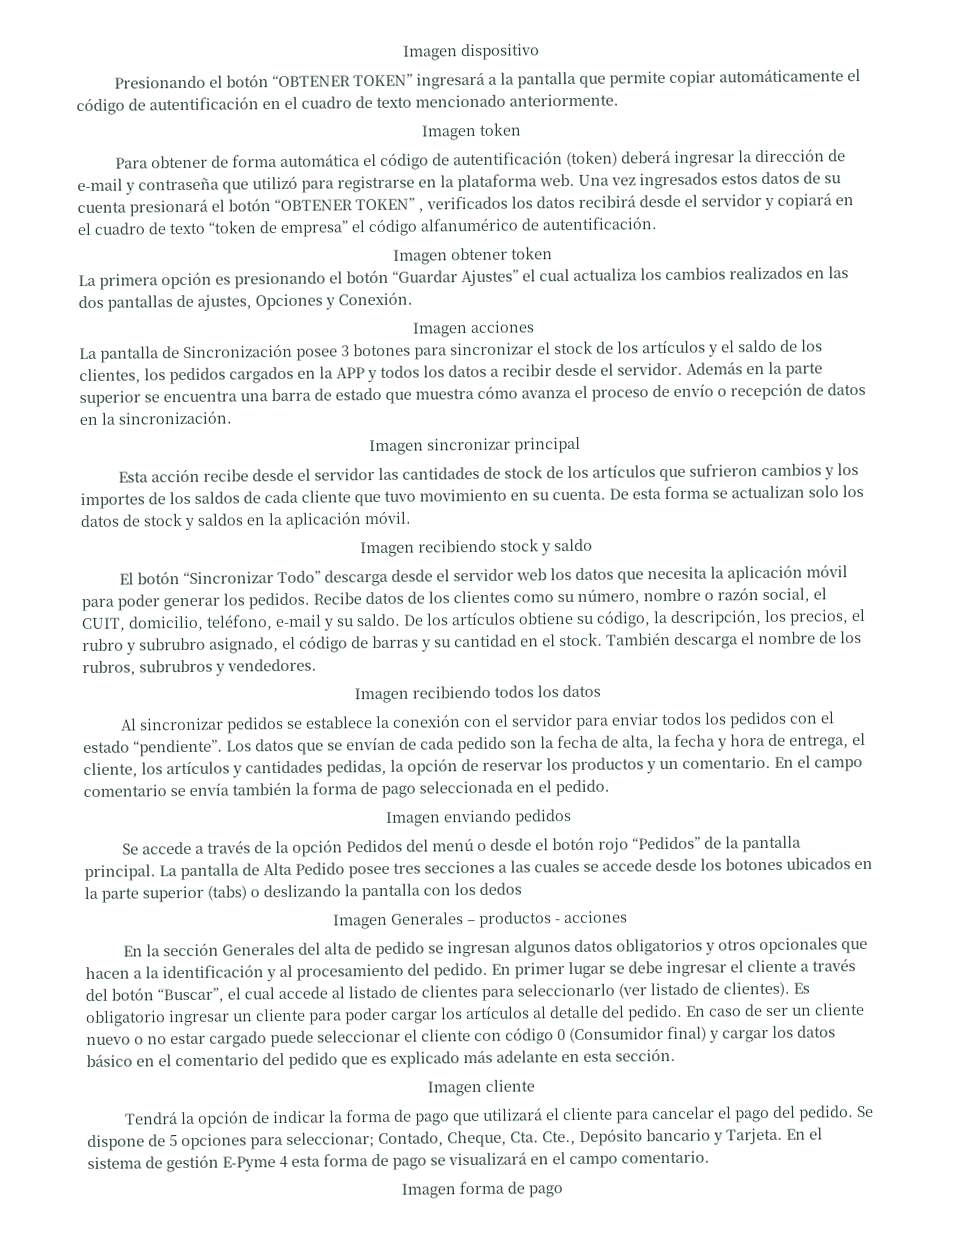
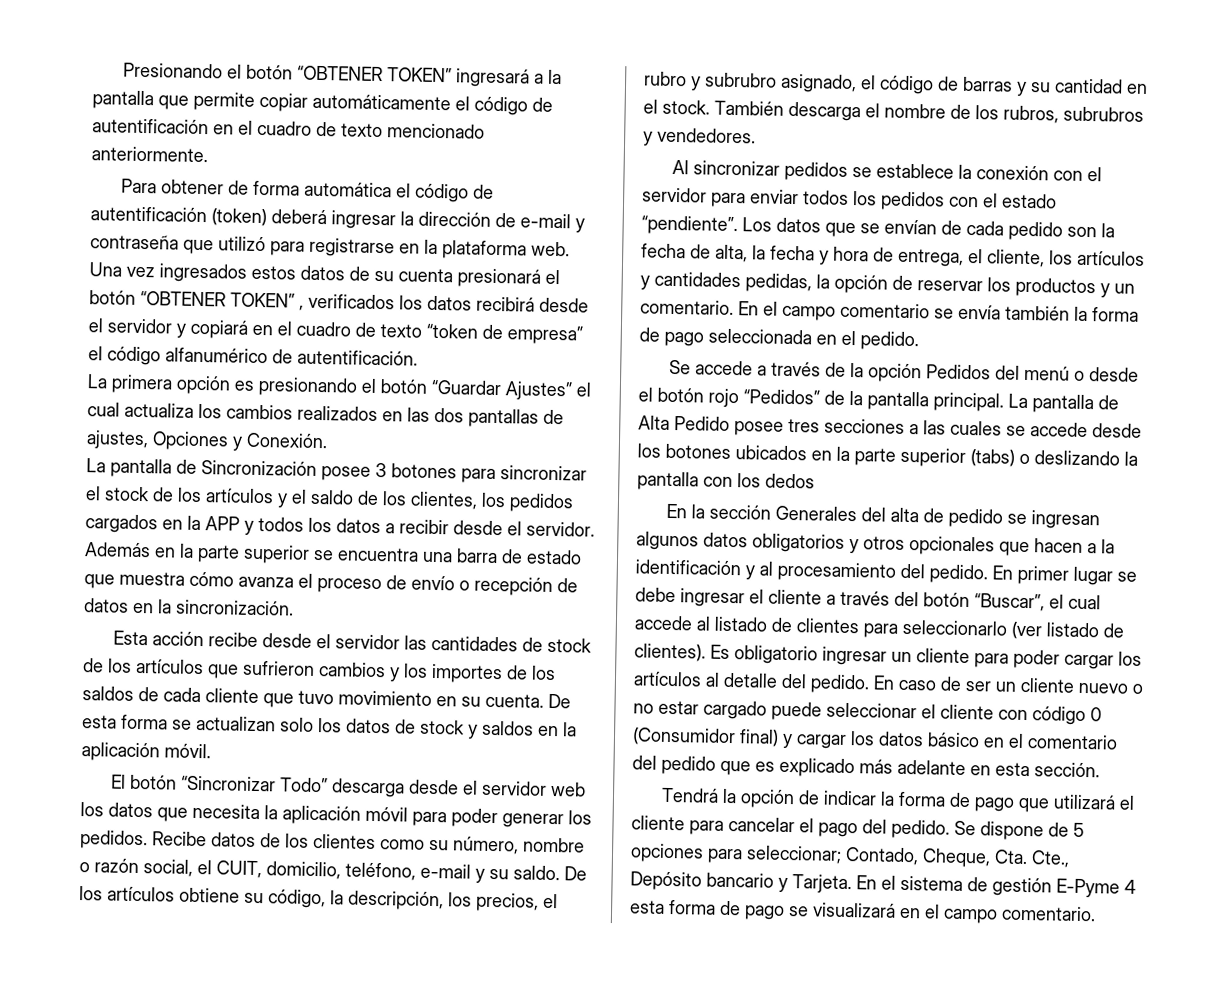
- Imagen dispositivo
- Imagen token
- Imagen obtener token
- Imagen acciones
- Imagen sincronizar principal
- Imagen recibiendo stock y saldo
- Imagen recibiendo todos los datos
- Imagen enviando pedidos
- Imagen Generales – productos - acciones
- Imagen cliente
- Imagen forma de pago

